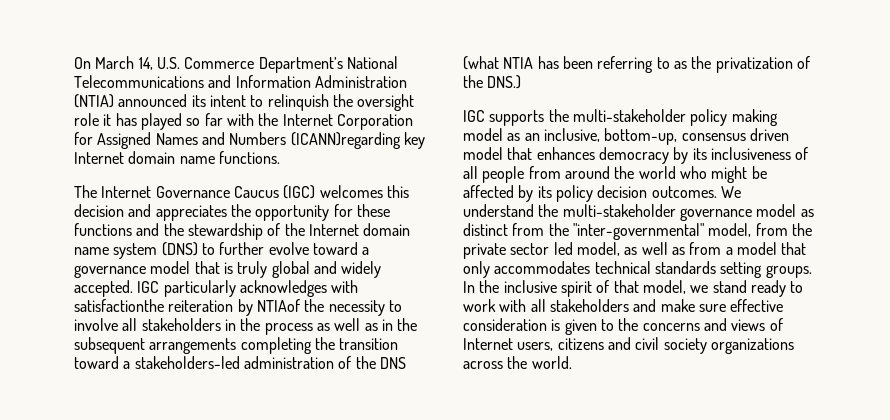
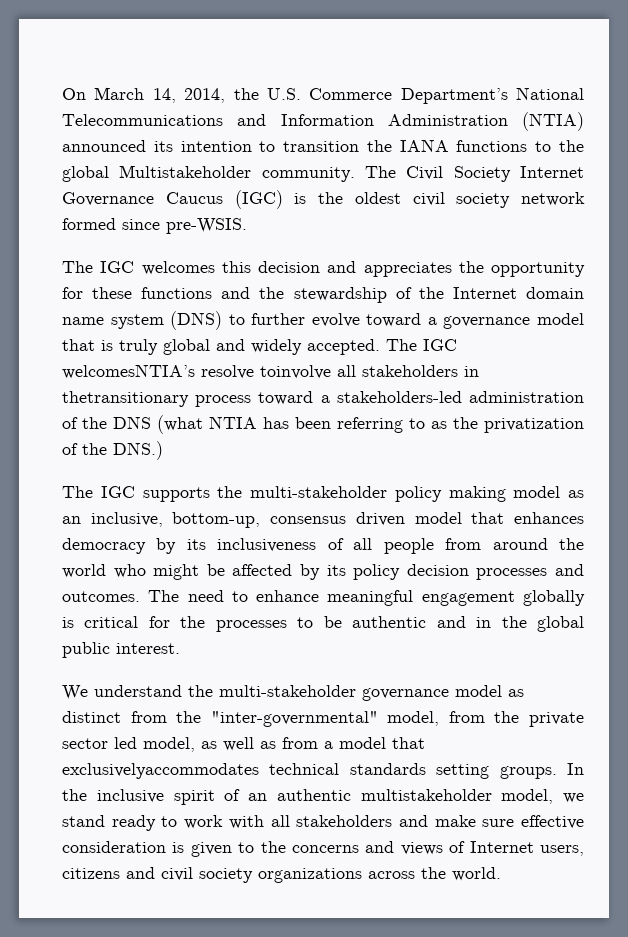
- On March 14, U.S. Commerce Department’s National Telecommunications and Information Administration (NTIA) announced its intent to relinquish the oversight role it has played so far with the Internet Corporation for Assigned Names and Numbers (ICANN)regarding key Internet domain name functions.
- The Internet Governance Caucus (IGC) welcomes this decision and appreciates the opportunity for these functions and the stewardship of the Internet domain name system (DNS) to further evolve toward a governance model that is truly global and widely accepted.
+ On March 14, 2014, the U.S. Commerce Department’s National Telecommunications and Information Administration (NTIA) announced its intention to transition the IANA functions to the global Multistakeholder community. The Civil Society Internet Governance Caucus (IGC) is the oldest civil society network formed since pre-WSIS.
+ The IGC welcomes this decision and appreciates the opportunity for these functions and the stewardship of the Internet domain name system (DNS) to further evolve toward a governance model that is truly global and widely accepted.
- IGC particularly acknowledges with satisfactionthe reiteration by NTIAof the necessity to involve all stakeholders in the process as well as in the subsequent arrangements completing the transition toward a stakeholders-led administration of the DNS (what NTIA has been referring to as the privatization of the DNS.)
+ The IGC welcomesNTIA’s resolve toinvolve all stakeholders in thetransitionary process toward a stakeholders-led administration of the DNS (what NTIA has been referring to as the privatization of the DNS.)
- IGC supports the multi-stakeholder policy making model as an inclusive, bottom-up, consensus driven model that enhances democracy by its inclusiveness of all people from around the world who might be affected by its policy decision outcomes. We understand the multi-stakeholder governance model as distinct from the "inter-governmental" model, from the private sector led model, as well as from a model that only accommodates technical standards setting groups.
+ The IGC supports the multi-stakeholder policy making model as an inclusive, bottom-up, consensus driven model that enhances democracy by its inclusiveness of all people from around the world who might be affected by its policy decision processes and outcomes. The need to enhance meaningful engagement globally is critical for the processes to be authentic and in the global public interest.
+ We understand the multi-stakeholder governance model as distinct from the "inter-governmental" model, from the private sector led model, as well as from a model that exclusivelyaccommodates technical standards setting groups.
- In the inclusive spirit of that model, we stand ready to work with all stakeholders and make sure effective consideration is given to the concerns and views of Internet users, citizens and civil society organizations across the world.
+ In the inclusive spirit of an authentic multistakeholder model, we stand ready to work with all stakeholders and make sure effective consideration is given to the concerns and views of Internet users, citizens and civil society organizations across the world.

